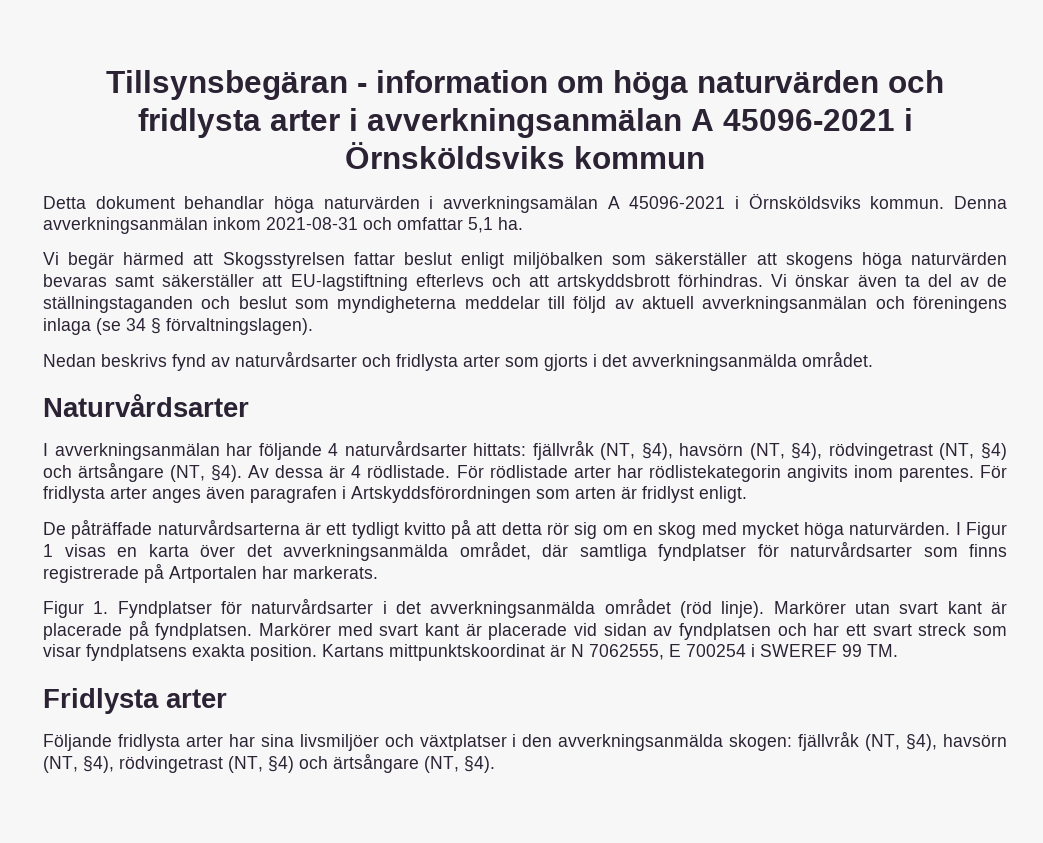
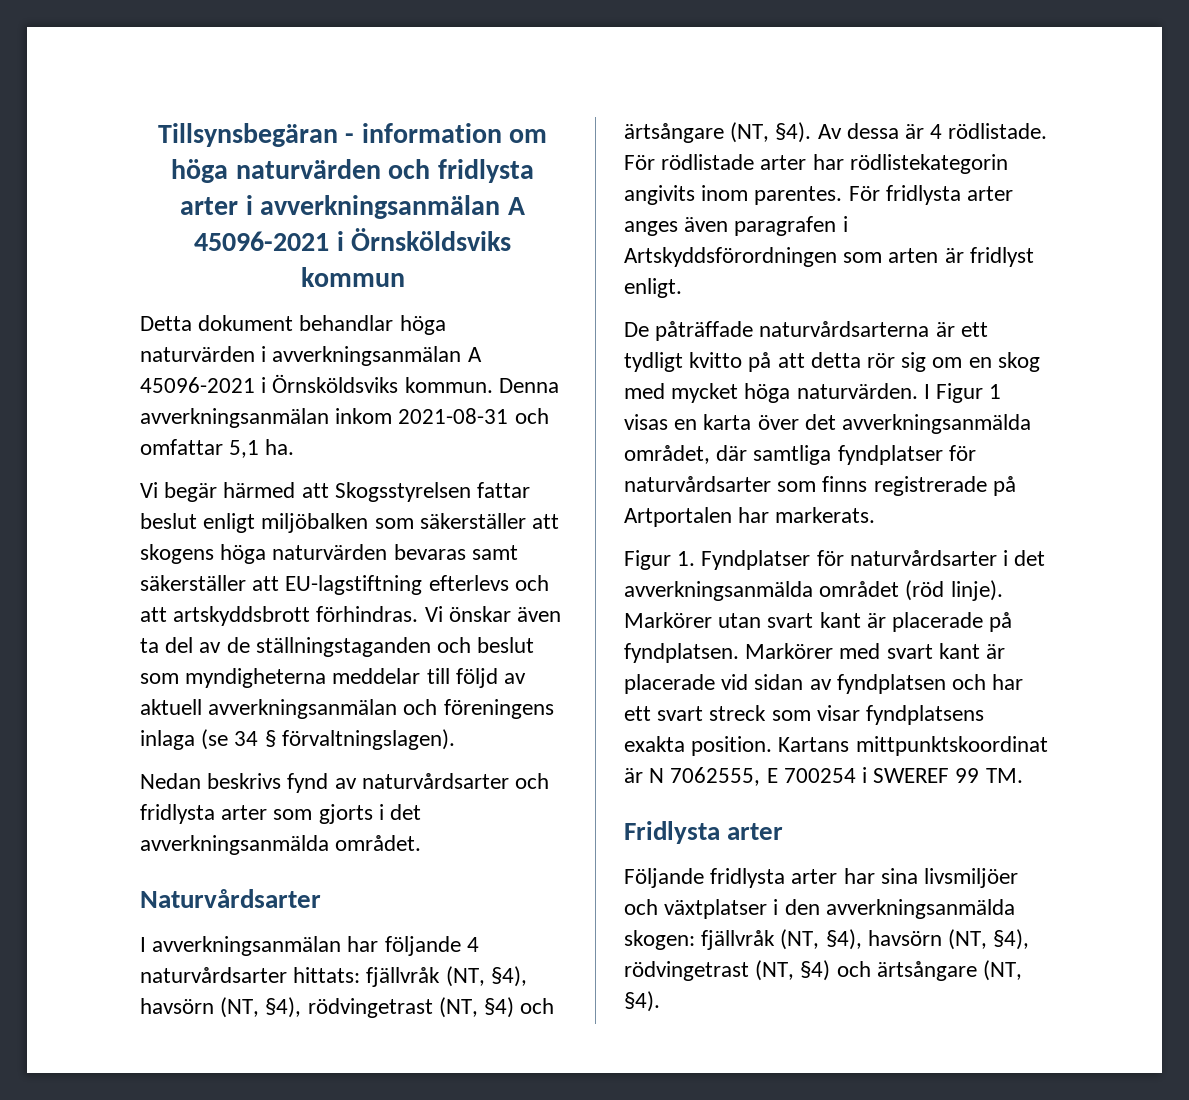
- Detta dokument behandlar höga naturvärden i avverkningsamälan A 45096-2021 i Örnsköldsviks kommun.
+ Detta dokument behandlar höga naturvärden i avverkningsanmälan A 45096-2021 i Örnsköldsviks kommun.

